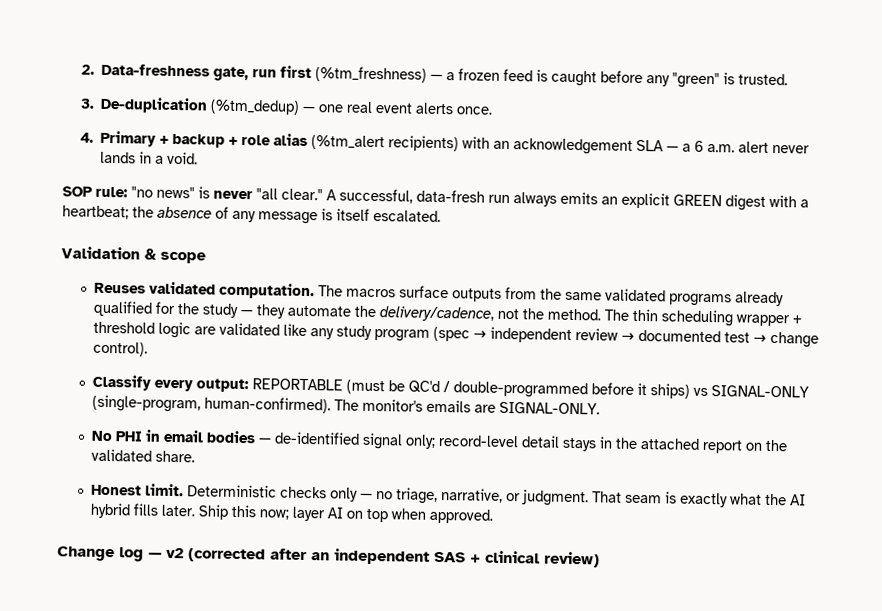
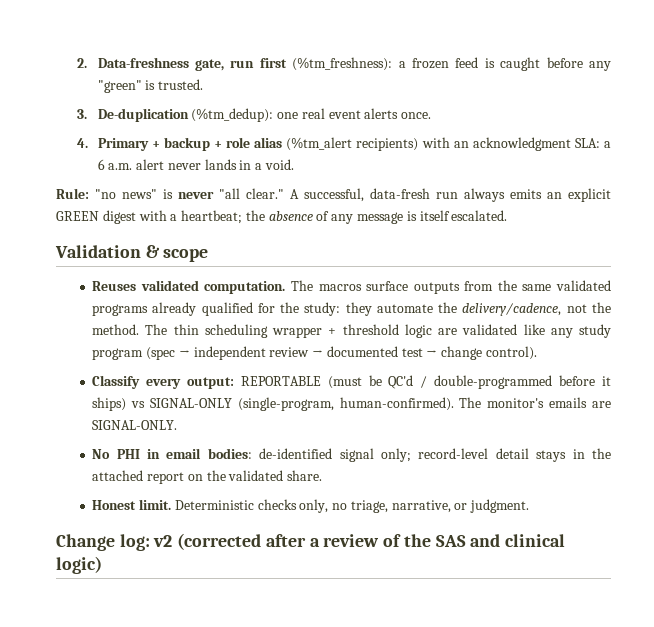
- 2. Data-freshness gate, run first (%tm_freshness) — a frozen feed is caught before any "green" is trusted.
+ 2. Data-freshness gate, run first (%tm_freshness): a frozen feed is caught before any "green" is trusted.
- 3. De-duplication (%tm_dedup) — one real event alerts once.
+ 3. De-duplication (%tm_dedup): one real event alerts once.
- 4. Primary + backup + role alias (%tm_alert recipients) with an acknowledgement SLA — a 6 a.m. alert never lands in a void.
+ 4. Primary + backup + role alias (%tm_alert recipients) with an acknowledgment SLA: a 6 a.m. alert never lands in a void.
- SOP rule: "no news" is never "all clear."
+ Rule: "no news" is never "all clear."
- The macros surface outputs from the same validated programs already qualified for the study — they automate the delivery/cadence, not the method.
+ The macros surface outputs from the same validated programs already qualified for the study: they automate the delivery/cadence, not the method.
- No PHI in email bodies — de-identified signal only; record-level detail stays in the attached report on the validated share.
+ No PHI in email bodies: de-identified signal only; record-level detail stays in the attached report on the validated share.
- Deterministic checks only — no triage, narrative, or judgment. That seam is exactly what the AI hybrid fills later. Ship this now; layer AI on top when approved.
+ Deterministic checks only, no triage, narrative, or judgment.
- Change log — v2 (corrected after an independent SAS + clinical review)
+ Change log: v2 (corrected after a review of the SAS and clinical logic)

